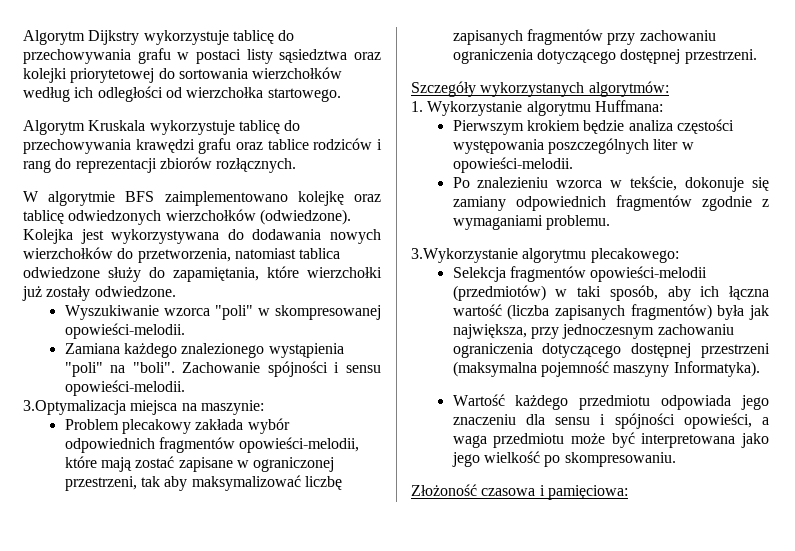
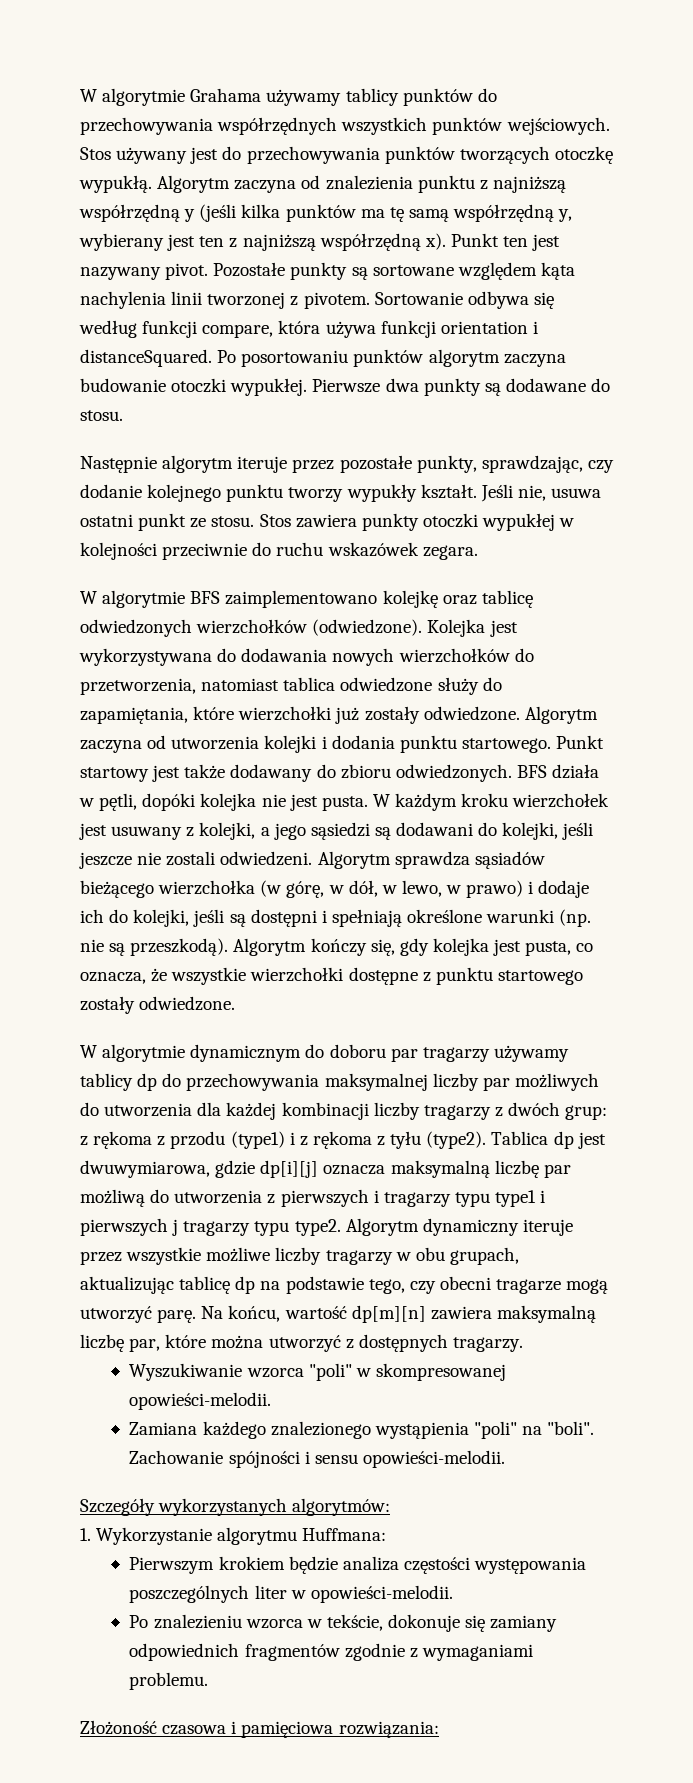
- Algorytm Dijkstry wykorzystuje tablicę do przechowywania grafu w postaci listy sąsiedztwa oraz kolejki priorytetowej do sortowania wierzchołków według ich odległości od wierzchołka startowego.
- Algorytm Kruskala wykorzystuje tablicę do przechowywania krawędzi grafu oraz tablice rodziców i rang do reprezentacji zbiorów rozłącznych.
+ W algorytmie Grahama używamy tablicy punktów do przechowywania współrzędnych wszystkich punktów wejściowych. Stos używany jest do przechowywania punktów tworzących otoczkę wypukłą. Algorytm zaczyna od znalezienia punktu z najniższą współrzędną y (jeśli kilka punktów ma tę samą współrzędną y, wybierany jest ten z najniższą współrzędną x). Punkt ten jest nazywany pivot. Pozostałe punkty są sortowane względem kąta nachylenia linii tworzonej z pivotem. Sortowanie odbywa się według funkcji compare, która używa funkcji orientation i distanceSquared. Po posortowaniu punktów algorytm zaczyna budowanie otoczki wypukłej. Pierwsze dwa punkty są dodawane do stosu.
+ Następnie algorytm iteruje przez pozostałe punkty, sprawdzając, czy dodanie kolejnego punktu tworzy wypukły kształt. Jeśli nie, usuwa ostatni punkt ze stosu. Stos zawiera punkty otoczki wypukłej w kolejności przeciwnie do ruchu wskazówek zegara.
+ Algorytm zaczyna od utworzenia kolejki i dodania punktu startowego. Punkt startowy jest także dodawany do zbioru odwiedzonych. BFS działa w pętli, dopóki kolejka nie jest pusta. W każdym kroku wierzchołek jest usuwany z kolejki, a jego sąsiedzi są dodawani do kolejki, jeśli jeszcze nie zostali odwiedzeni. Algorytm sprawdza sąsiadów bieżącego wierzchołka (w górę, w dół, w lewo, w prawo) i dodaje ich do kolejki, jeśli są dostępni i spełniają określone warunki (np. nie są przeszkodą). Algorytm kończy się, gdy kolejka jest pusta, co oznacza, że wszystkie wierzchołki dostępne z punktu startowego zostały odwiedzone.
+ W algorytmie dynamicznym do doboru par tragarzy używamy tablicy dp do przechowywania maksymalnej liczby par możliwych do utworzenia dla każdej kombinacji liczby tragarzy z dwóch grup: z rękoma z przodu (type1) i z rękoma z tyłu (type2). Tablica dp jest dwuwymiarowa, gdzie dp[i][j] oznacza maksymalną liczbę par możliwą do utworzenia z pierwszych i tragarzy typu type1 i pierwszych j tragarzy typu type2. Algorytm dynamiczny iteruje przez wszystkie możliwe liczby tragarzy w obu grupach, aktualizując tablicę dp na podstawie tego, czy obecni tragarze mogą utworzyć parę. Na końcu, wartość dp[m][n] zawiera maksymalną liczbę par, które można utworzyć z dostępnych tragarzy.
- 3.Optymalizacja miejsca na maszynie:
- Problem plecakowy zakłada wybór odpowiednich fragmentów opowieści-melodii, które mają zostać zapisane w ograniczonej przestrzeni, tak aby maksymalizować liczbę zapisanych fragmentów przy zachowaniu ograniczenia dotyczącego dostępnej przestrzeni.
- 3.Wykorzystanie algorytmu plecakowego:
- Selekcja fragmentów opowieści-melodii (przedmiotów) w taki sposób, aby ich łączna wartość (liczba zapisanych fragmentów) była jak największa, przy jednoczesnym zachowaniu ograniczenia dotyczącego dostępnej przestrzeni (maksymalna pojemność maszyny Informatyka).
- Wartość każdego przedmiotu odpowiada jego znaczeniu dla sensu i spójności opowieści, a waga przedmiotu może być interpretowana jako jego wielkość po skompresowaniu.
- Złożoność czasowa i pamięciowa:
+ Złożoność czasowa i pamięciowa rozwiązania:

